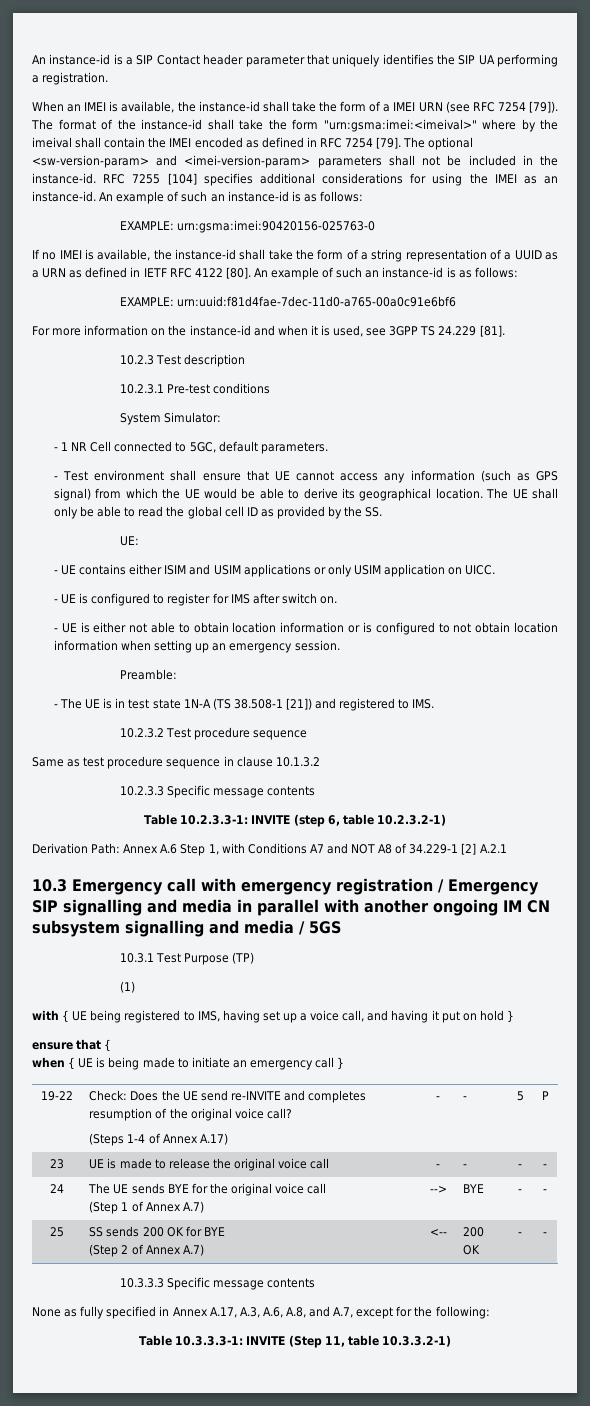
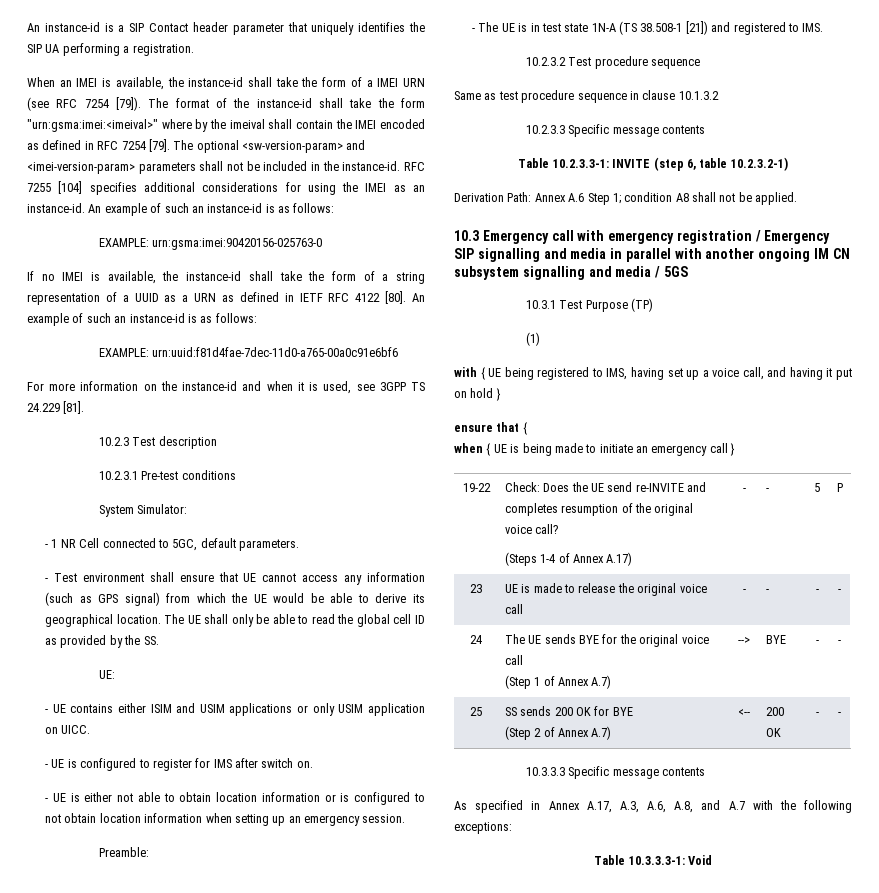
- Derivation Path: Annex A.6 Step 1, with Conditions A7 and NOT A8 of 34.229-1 [2] A.2.1
+ Derivation Path: Annex A.6 Step 1; condition A8 shall not be applied.
- None as fully specified in Annex A.17, A.3, A.6, A.8, and A.7, except for the following:
- Table 10.3.3.3-1: INVITE (Step 11, table 10.3.3.2-1)
+ As specified in Annex A.17, A.3, A.6, A.8, and A.7 with the following exceptions:
+ Table 10.3.3.3-1: Void

